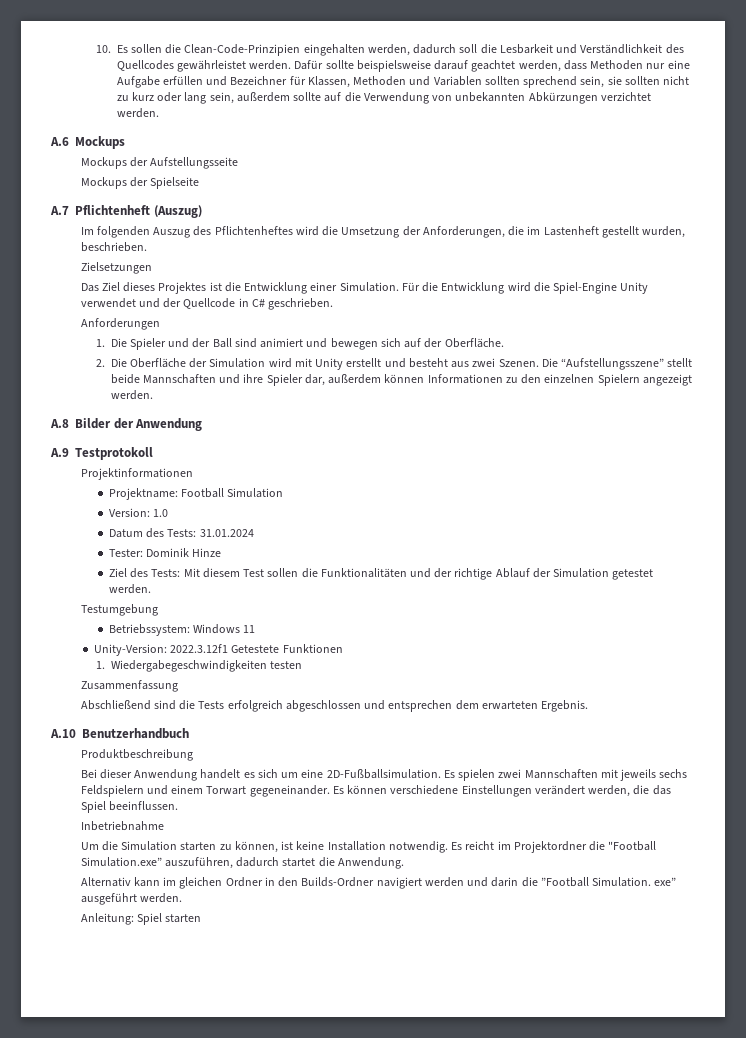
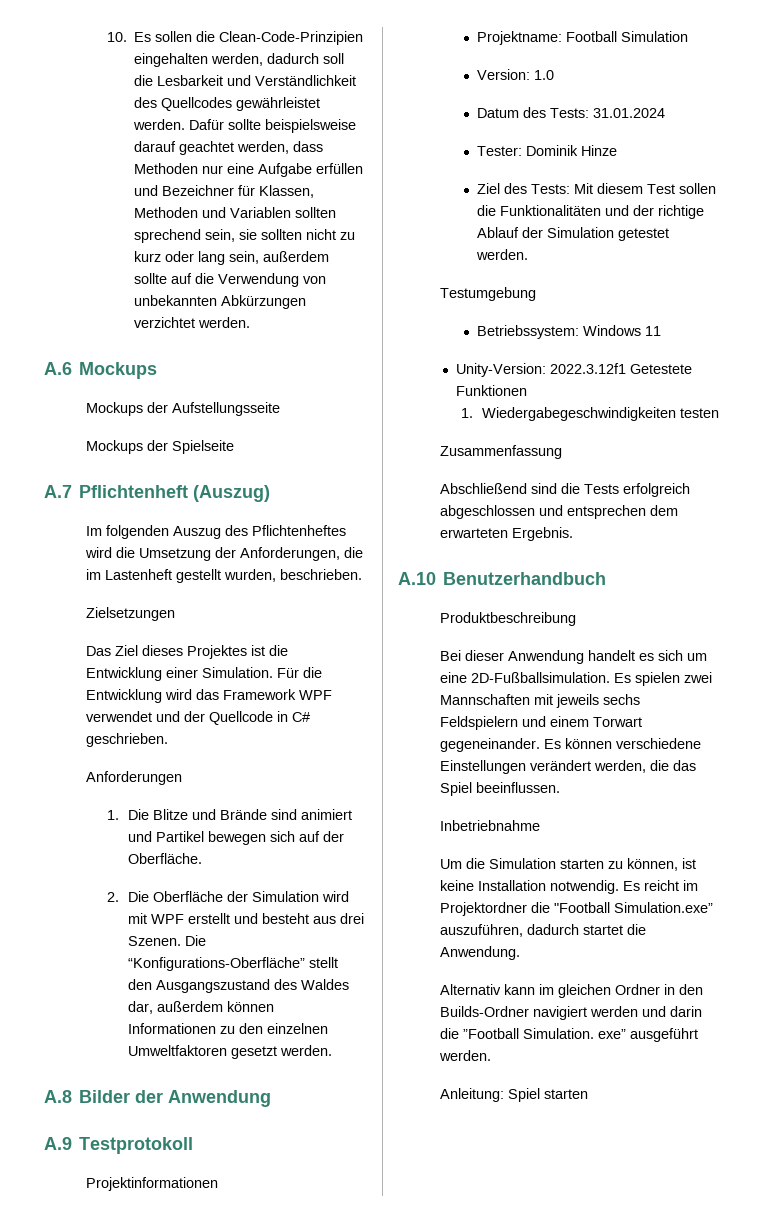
- Für die Entwicklung wird die Spiel-Engine Unity verwendet und der Quellcode in C# geschrieben.
+ Für die Entwicklung wird das Framework WPF verwendet und der Quellcode in C# geschrieben.
- 1. Die Spieler und der Ball sind animiert und bewegen sich auf der Oberfläche.
+ 1. Die Blitze und Brände sind animiert und Partikel bewegen sich auf der Oberfläche.
- 2. Die Oberfläche der Simulation wird mit Unity erstellt und besteht aus zwei Szenen.
+ 2. Die Oberfläche der Simulation wird mit WPF erstellt und besteht aus drei Szenen.
- Die “Aufstellungsszene” stellt beide Mannschaften und ihre Spieler dar, außerdem können Informationen zu den einzelnen Spielern angezeigt werden.
+ Die “Konfigurations-Oberfläche” stellt den Ausgangszustand des Waldes dar, außerdem können Informationen zu den einzelnen Umweltfaktoren gesetzt werden.

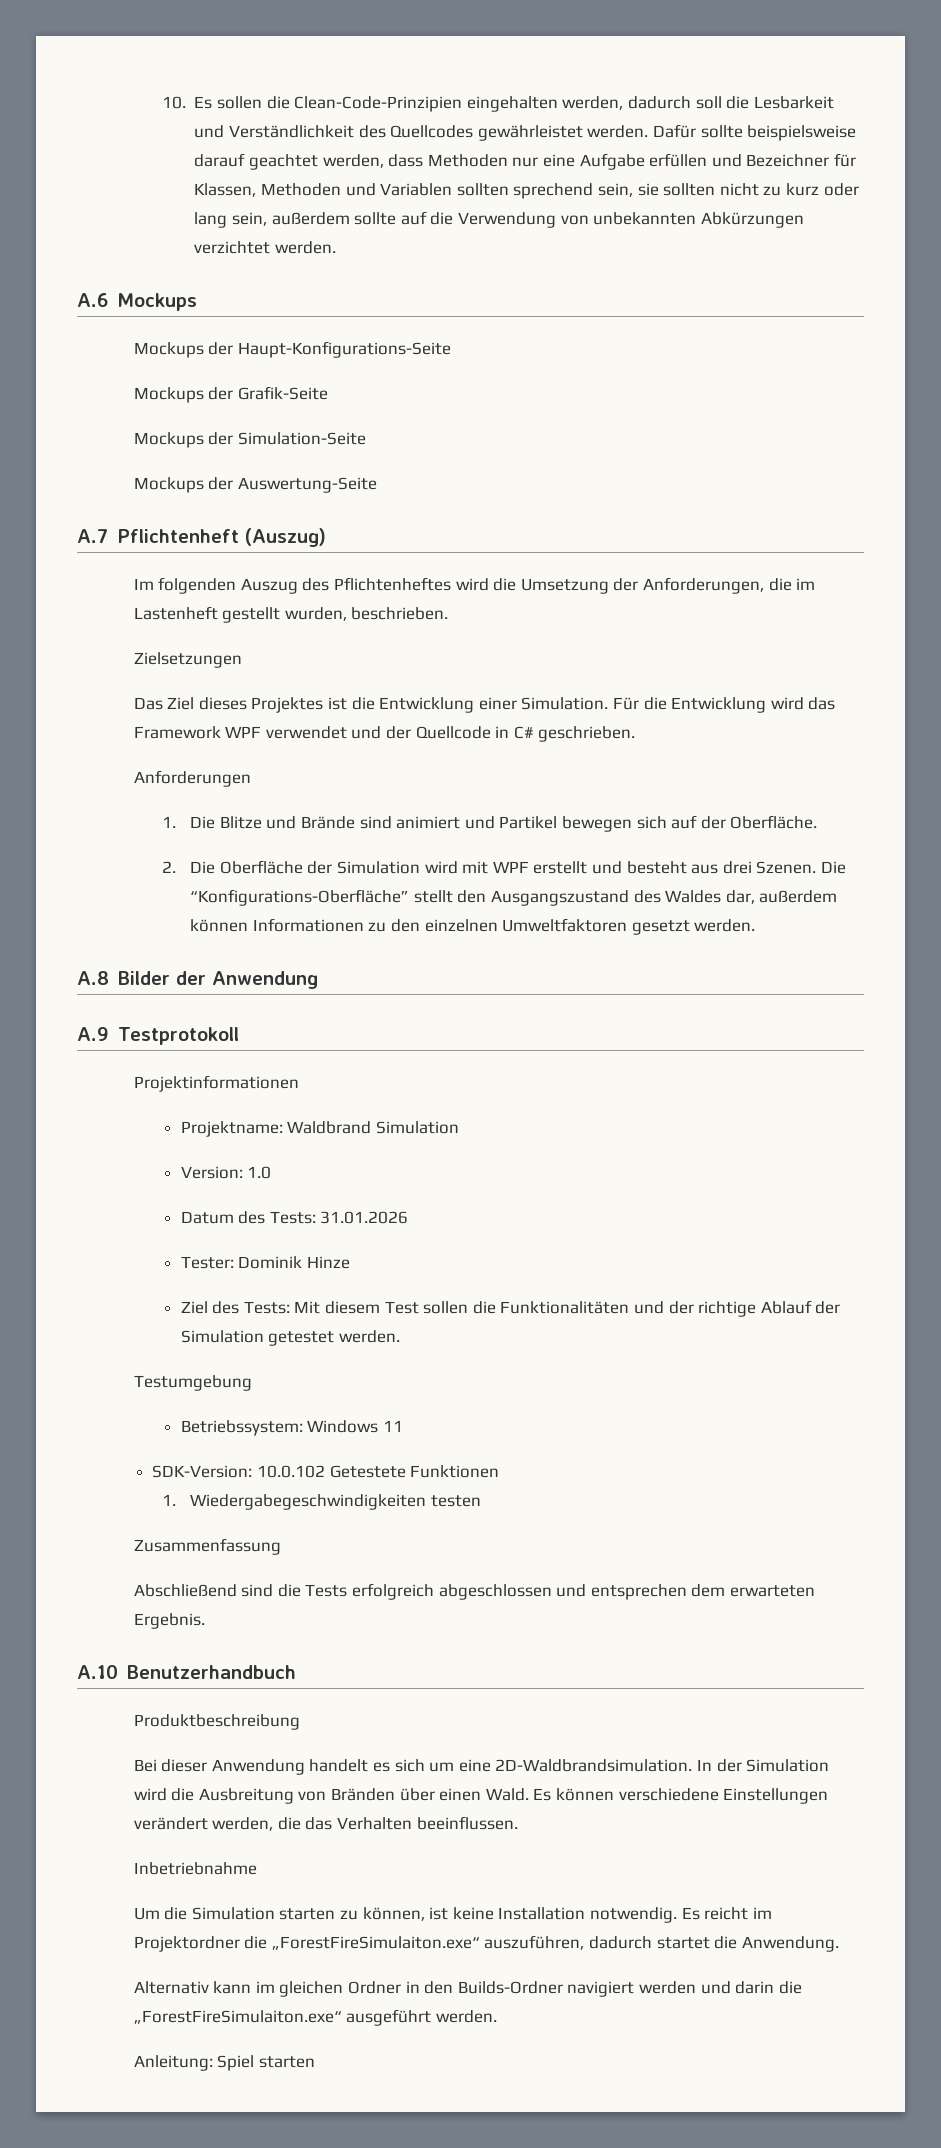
- Mockups der Aufstellungsseite
- Mockups der Spielseite
+ Mockups der Haupt-Konfigurations-Seite
+ Mockups der Grafik-Seite
+ Mockups der Simulation-Seite
+ Mockups der Auswertung-Seite
- Projektname: Football Simulation
+ Projektname: Waldbrand Simulation
- Datum des Tests: 31.01.2024
+ Datum des Tests: 31.01.2026
- Unity-Version: 2022.3.12f1 Getestete Funktionen
+ SDK-Version: 10.0.102 Getestete Funktionen
- Bei dieser Anwendung handelt es sich um eine 2D-Fußballsimulation. Es spielen zwei Mannschaften mit jeweils sechs Feldspielern und einem Torwart gegeneinander.
+ Bei dieser Anwendung handelt es sich um eine 2D-Waldbrandsimulation. In der Simulation wird die Ausbreitung von Bränden über einen Wald.
- Es können verschiedene Einstellungen verändert werden, die das Spiel beeinflussen.
+ Es können verschiedene Einstellungen verändert werden, die das Verhalten beeinflussen.
- Es reicht im Projektordner die "Football Simulation.exe” auszuführen, dadurch startet die Anwendung.
+ Es reicht im Projektordner die „ForestFireSimulaiton.exe“ auszuführen, dadurch startet die Anwendung.
- Alternativ kann im gleichen Ordner in den Builds-Ordner navigiert werden und darin die ”Football Simulation. exe” ausgeführt werden.
+ Alternativ kann im gleichen Ordner in den Builds-Ordner navigiert werden und darin die „ForestFireSimulaiton.exe“ ausgeführt werden.

